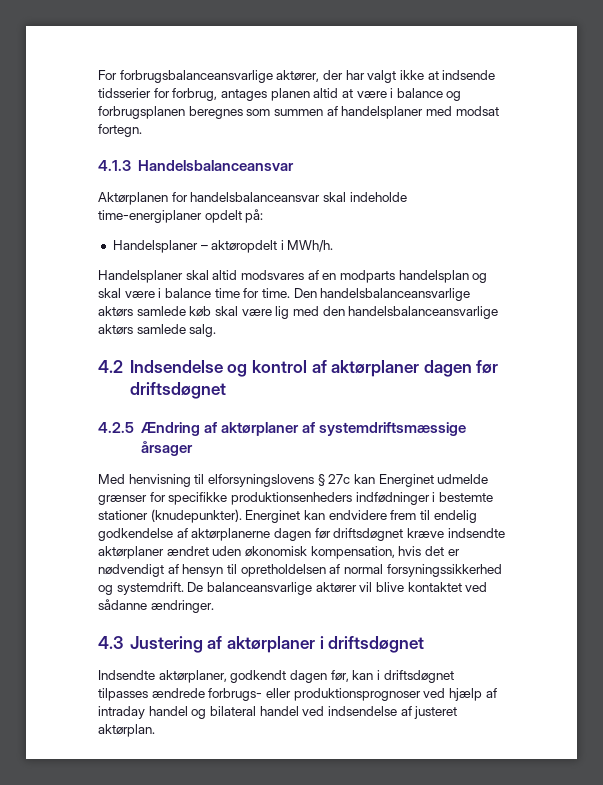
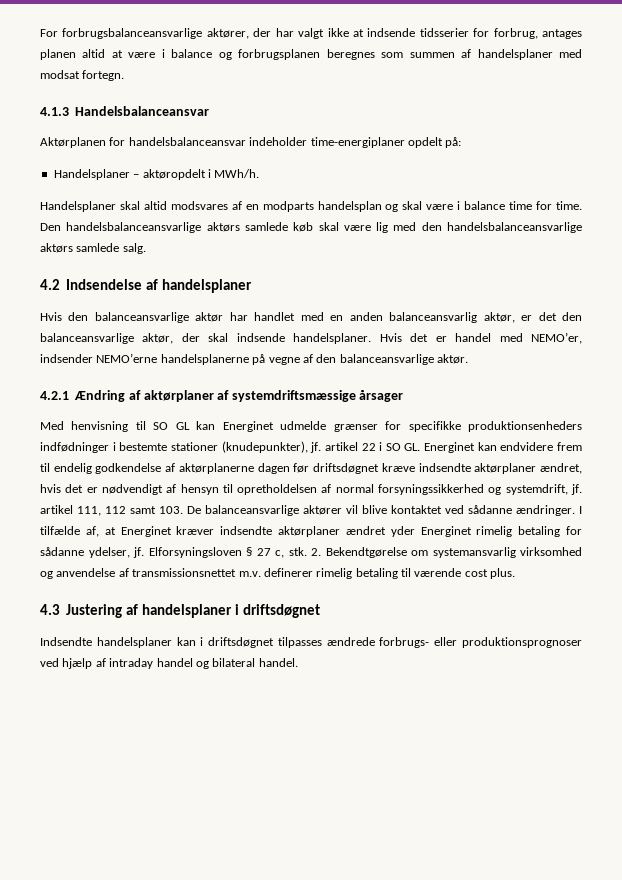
- Aktørplanen for handelsbalanceansvar skal indeholde time-energiplaner opdelt på:
+ Aktørplanen for handelsbalanceansvar indeholder time-energiplaner opdelt på:
- 4.2 Indsendelse og kontrol af aktørplaner dagen før driftsdøgnet
- 4.2.5 Ændring af aktørplaner af systemdriftsmæssige årsager
+ 4.2 Indsendelse af handelsplaner
+ Hvis den balanceansvarlige aktør har handlet med en anden balanceansvarlig aktør, er det den balanceansvarlige aktør, der skal indsende handelsplaner. Hvis det er handel med NEMO’er, indsender NEMO’erne handelsplanerne på vegne af den balanceansvarlige aktør.
+ 4.2.1 Ændring af aktørplaner af systemdriftsmæssige årsager
- Med henvisning til elforsyningslovens § 27c kan Energinet udmelde grænser for specifikke produktionsenheders indfødninger i bestemte stationer (knudepunkter). Energinet kan endvidere frem til endelig godkendelse af aktørplanerne dagen før driftsdøgnet kræve indsendte aktørplaner ændret uden økonomisk kompensation, hvis det er nødvendigt af hensyn til opretholdelsen af normal forsyningssikkerhed og systemdrift. De balanceansvarlige aktører vil blive kontaktet ved sådanne ændringer.
+ Med henvisning til SO GL kan Energinet udmelde grænser for specifikke produktionsenheders indfødninger i bestemte stationer (knudepunkter), jf. artikel 22 i SO GL. Energinet kan endvidere frem til endelig godkendelse af aktørplanerne dagen før driftsdøgnet kræve indsendte aktørplaner ændret, hvis det er nødvendigt af hensyn til opretholdelsen af normal forsyningssikkerhed og systemdrift, jf. artikel 111, 112 samt 103. De balanceansvarlige aktører vil blive kontaktet ved sådanne ændringer. I tilfælde af, at Energinet kræver indsendte aktørplaner ændret yder Energinet rimelig betaling for sådanne ydelser, jf. Elforsyningsloven § 27 c, stk. 2. Bekendtgørelse om systemansvarlig virksomhed og anvendelse af transmissionsnettet m.v. definerer rimelig betaling til værende cost plus.
- 4.3 Justering af aktørplaner i driftsdøgnet
+ 4.3 Justering af handelsplaner i driftsdøgnet
- Indsendte aktørplaner, godkendt dagen før, kan i driftsdøgnet tilpasses ændrede forbrugs- eller produktionsprognoser ved hjælp af intraday handel og bilateral handel ved indsendelse af justeret aktørplan.
+ Indsendte handelsplaner kan i driftsdøgnet tilpasses ændrede forbrugs- eller produktionsprognoser ved hjælp af intraday handel og bilateral handel.

